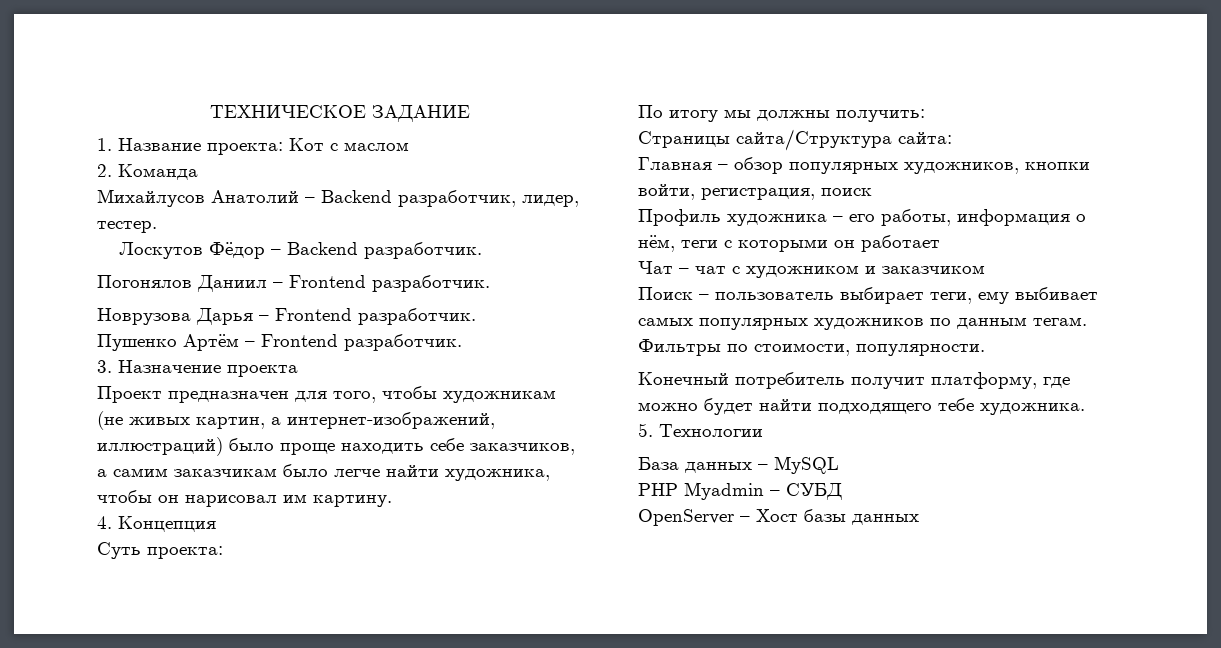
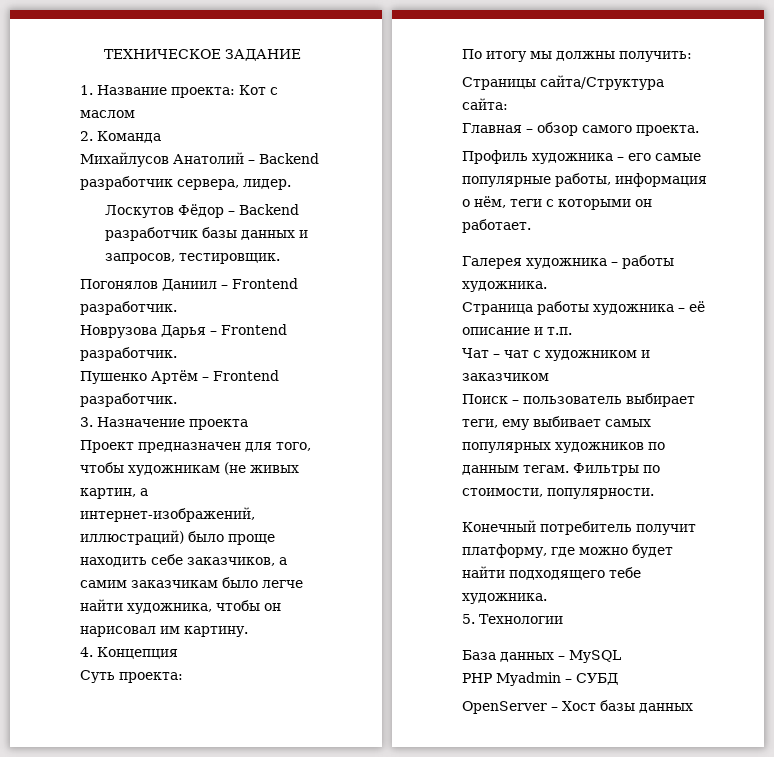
- Михайлусов Анатолий – Backend разработчик, лидер, тестер.
+ Михайлусов Анатолий – Backend разработчик сервера, лидер.
- Лоскутов Фёдор – Backend разработчик.
+ Лоскутов Фёдор – Backend разработчик базы данных и запросов, тестировщик.
- Главная – обзор популярных художников, кнопки войти, регистрация, поиск
+ Главная – обзор самого проекта.
- Профиль художника – его работы, информация о нём, теги с которыми он работает
+ Профиль художника – его самые популярные работы, информация о нём, теги с которыми он работает.
+ Галерея художника – работы художника.
+ Страница работы художника – её описание и т.п.

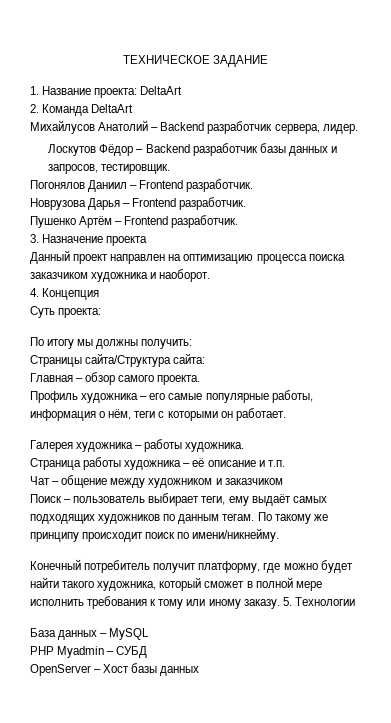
- 1. Название проекта: Кот с маслом
+ 1. Название проекта: DeltaArt
- 2. Команда
+ 2. Команда DeltaArt
- Проект предназначен для того, чтобы художникам (не живых картин, а интернет-изображений, иллюстраций) было проще находить себе заказчиков, а самим заказчикам было легче найти художника, чтобы он нарисовал им картину.
+ Данный проект направлен на оптимизацию процесса поиска заказчиком художника и наоборот.
- Чат – чат с художником и заказчиком
+ Чат – общение между художником и заказчиком
- Поиск – пользователь выбирает теги, ему выбивает самых популярных художников по данным тегам.
+ Поиск – пользователь выбирает теги, ему выдаёт самых подходящих художников по данным тегам.
- Фильтры по стоимости, популярности.
+ По такому же принципу происходит поиск по имени/никнейму.
- Конечный потребитель получит платформу, где можно будет найти подходящего тебе художника.
- 5. Технологии
+ Конечный потребитель получит платформу, где можно будет найти такого художника, который сможет в полной мере исполнить требования к тому или иному заказу. 5. Технологии

